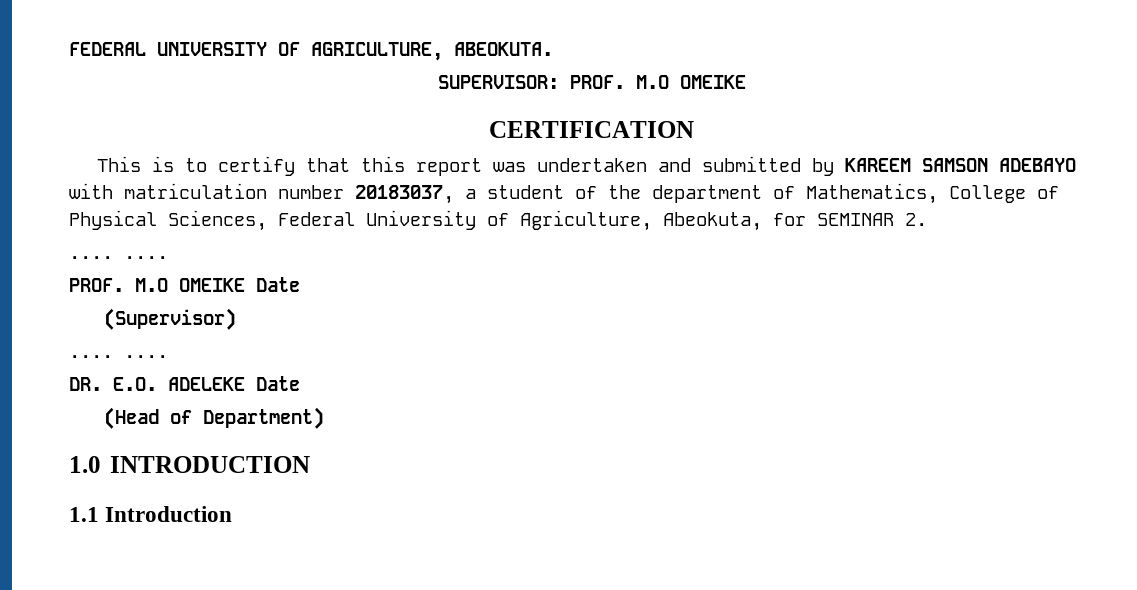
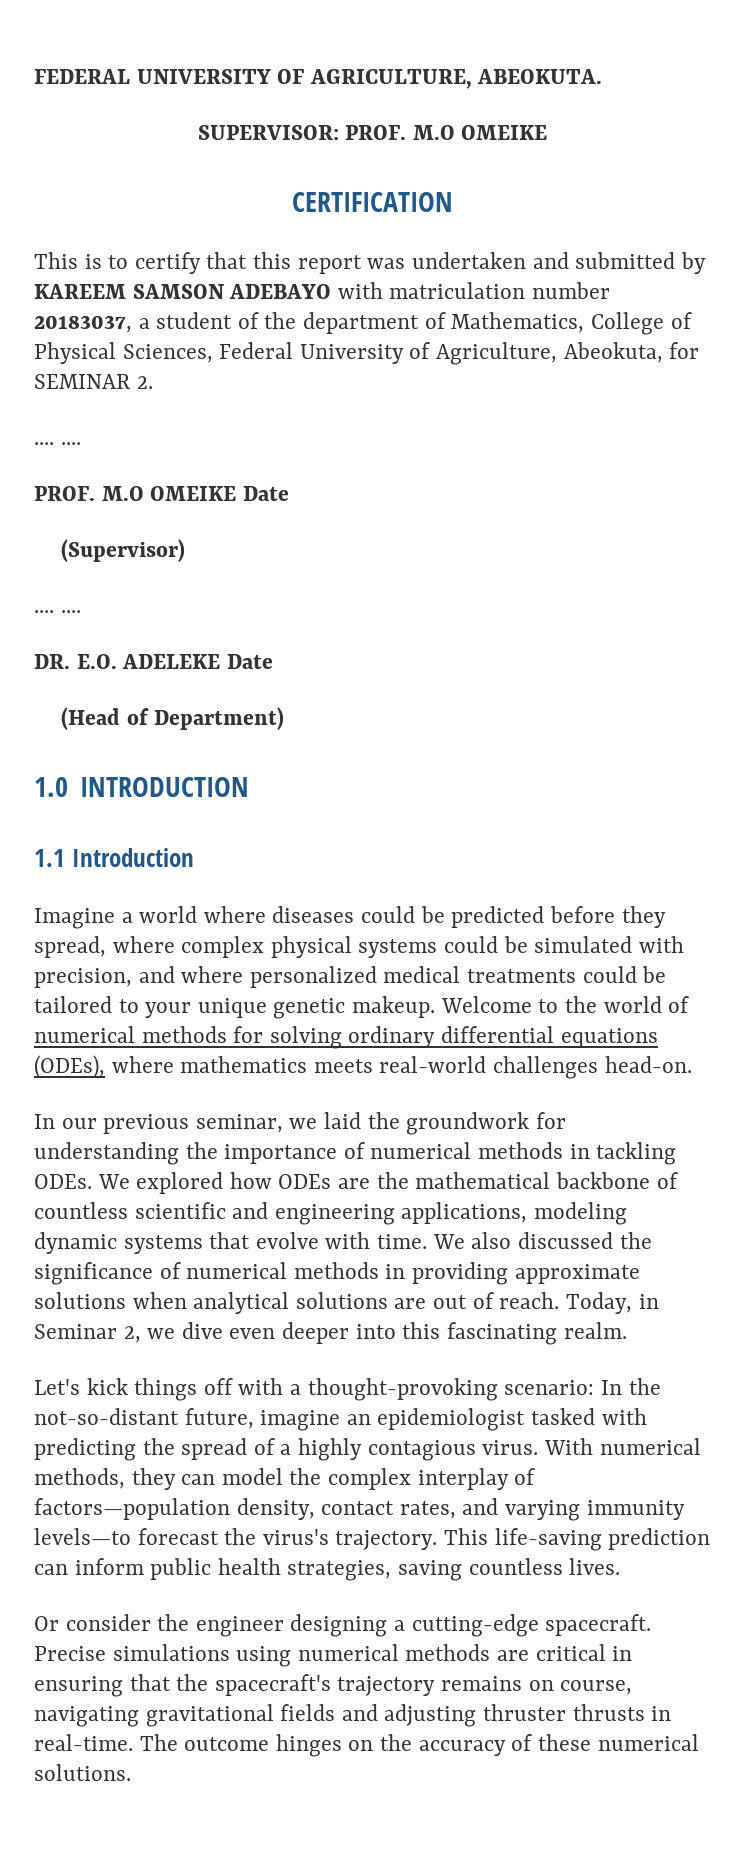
+ Imagine a world where diseases could be predicted before they spread, where complex physical systems could be simulated with precision, and where personalized medical treatments could be tailored to your unique genetic makeup. Welcome to the world of numerical methods for solving ordinary differential equations (ODEs), where mathematics meets real-world challenges head-on.
+ In our previous seminar, we laid the groundwork for understanding the importance of numerical methods in tackling ODEs. We explored how ODEs are the mathematical backbone of countless scientific and engineering applications, modeling dynamic systems that evolve with time. We also discussed the significance of numerical methods in providing approximate solutions when analytical solutions are out of reach. Today, in Seminar 2, we dive even deeper into this fascinating realm.
+ Let's kick things off with a thought-provoking scenario: In the not-so-distant future, imagine an epidemiologist tasked with predicting the spread of a highly contagious virus. With numerical methods, they can model the complex interplay of factors—population density, contact rates, and varying immunity levels—to forecast the virus's trajectory. This life-saving prediction can inform public health strategies, saving countless lives.
+ Or consider the engineer designing a cutting-edge spacecraft. Precise simulations using numerical methods are critical in ensuring that the spacecraft's trajectory remains on course, navigating gravitational fields and adjusting thruster thrusts in real-time. The outcome hinges on the accuracy of these numerical solutions.

